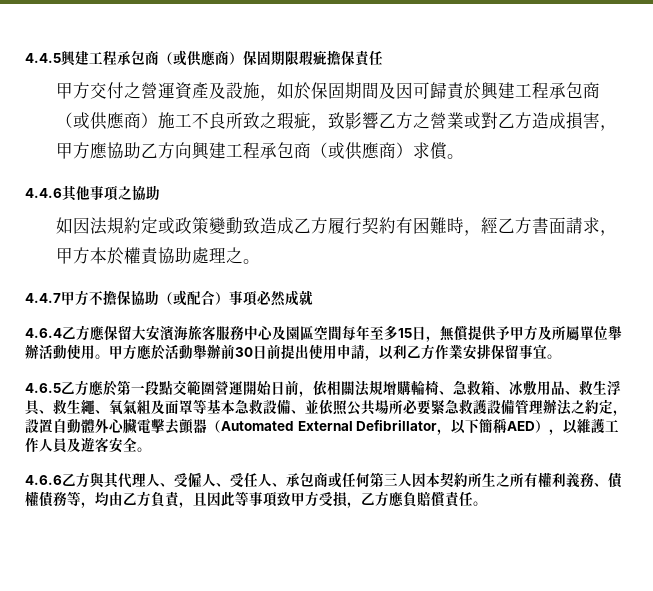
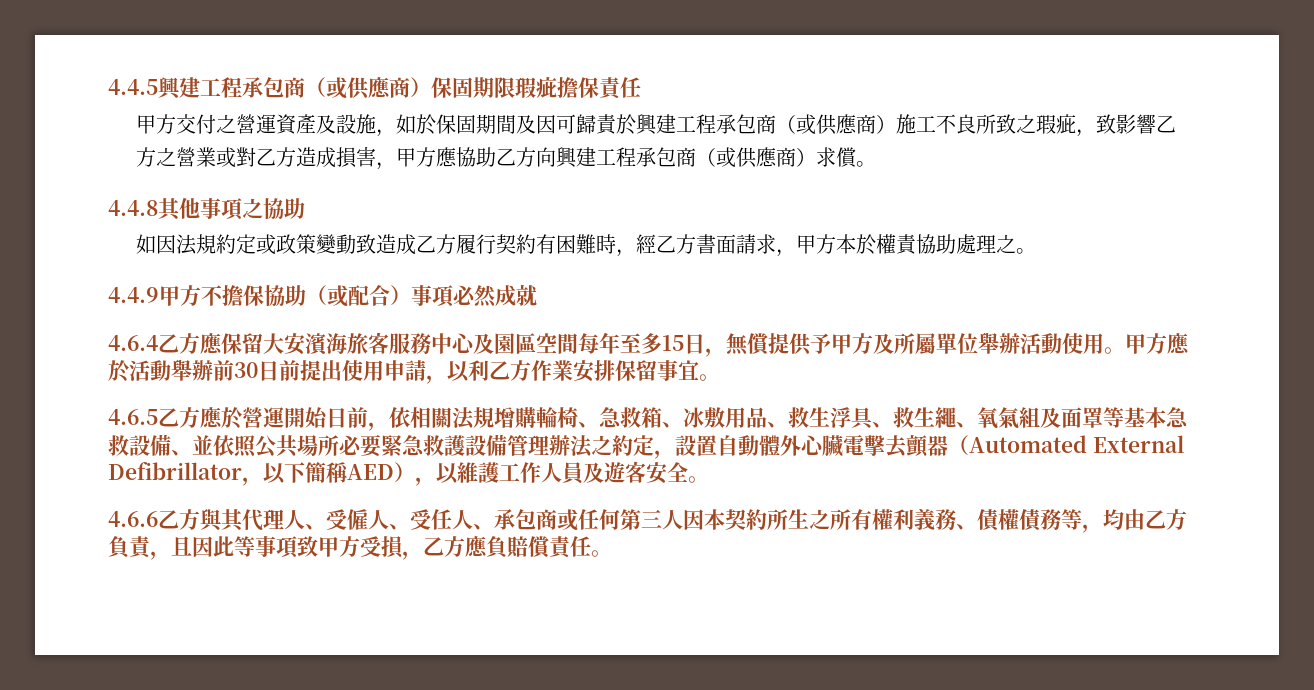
- 4.4.6其他事項之協助
+ 4.4.8其他事項之協助
- 4.4.7甲方不擔保協助（或配合）事項必然成就
+ 4.4.9甲方不擔保協助（或配合）事項必然成就
- 4.6.5乙方應於第一段點交範圍營運開始日前，依相關法規增購輪椅、急救箱、冰敷用品、救生浮具、救生繩、氧氣組及面罩等基本急救設備、並依照公共場所必要緊急救護設備管理辦法之約定，設置自動體外心臟電擊去顫器（Automated External Defibrillator，以下簡稱AED），以維護工作人員及遊客安全。
+ 4.6.5乙方應於營運開始日前，依相關法規增購輪椅、急救箱、冰敷用品、救生浮具、救生繩、氧氣組及面罩等基本急救設備、並依照公共場所必要緊急救護設備管理辦法之約定，設置自動體外心臟電擊去顫器（Automated External Defibrillator，以下簡稱AED），以維護工作人員及遊客安全。

